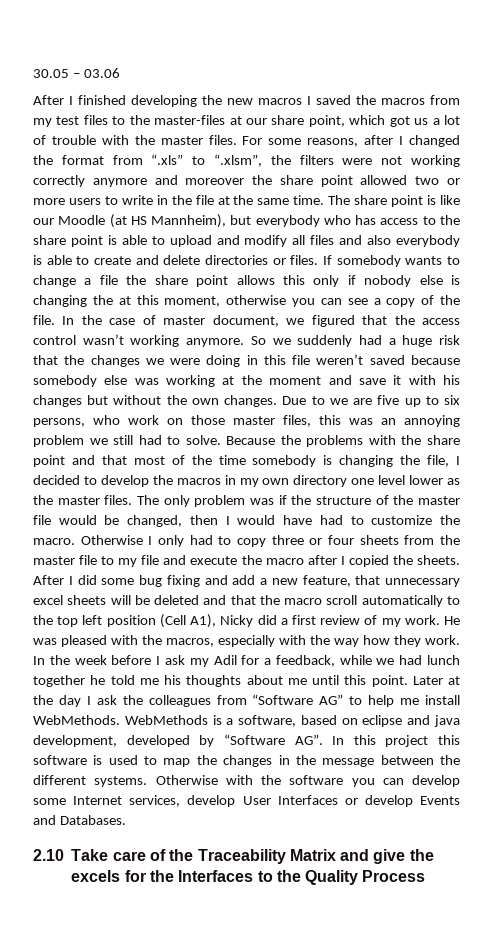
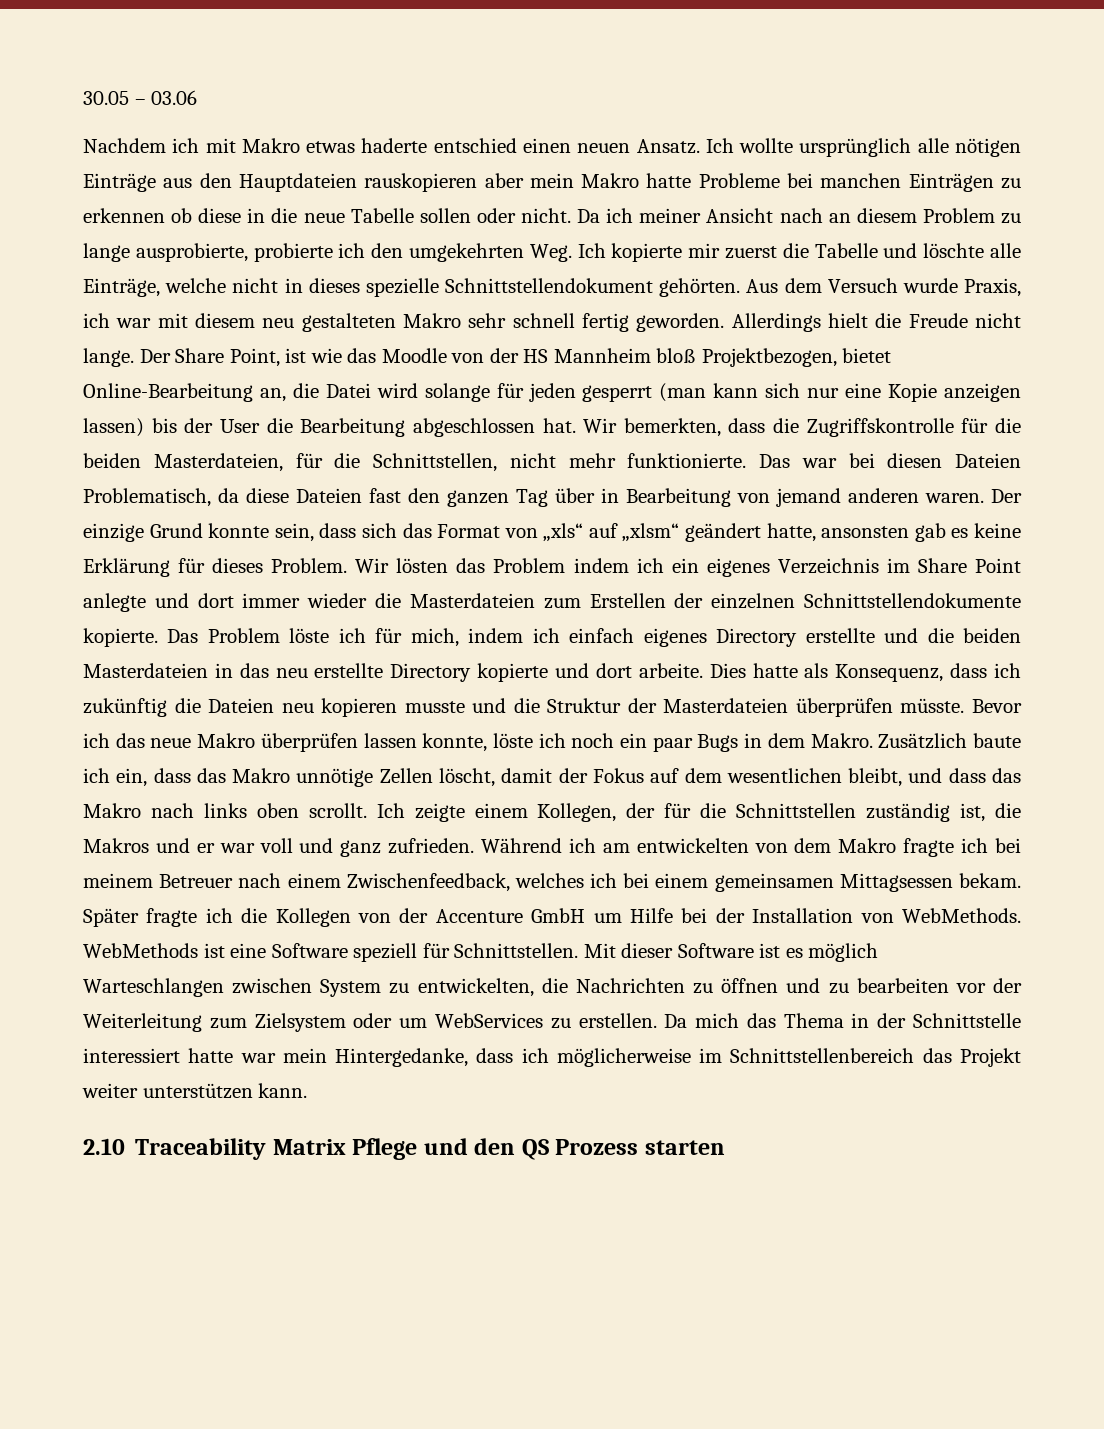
- After I finished developing the new macros I saved the macros from my test files to the master-files at our share point, which got us a lot of trouble with the master files. For some reasons, after I changed the format from “.xls” to “.xlsm”, the filters were not working correctly anymore and moreover the share point allowed two or more users to write in the file at the same time. The share point is like our Moodle (at HS Mannheim), but everybody who has access to the share point is able to upload and modify all files and also everybody is able to create and delete directories or files. If somebody wants to change a file the share point allows this only if nobody else is changing the at this moment, otherwise you can see a copy of the file. In the case of master document, we figured that the access control wasn’t working anymore. So we suddenly had a huge risk that the changes we were doing in this file weren’t saved because somebody else was working at the moment and save it with his changes but without the own changes. Due to we are five up to six persons, who work on those master files, this was an annoying problem we still had to solve. Because the problems with the share point and that most of the time somebody is changing the file, I decided to develop the macros in my own directory one level lower as the master files. The only problem was if the structure of the master file would be changed, then I would have had to customize the macro. Otherwise I only had to copy three or four sheets from the master file to my file and execute the macro after I copied the sheets. After I did some bug fixing and add a new feature, that unnecessary excel sheets will be deleted and that the macro scroll automatically to the top left position (Cell A1), Nicky did a first review of my work. He was pleased with the macros, especially with the way how they work. In the week before I ask my Adil for a feedback, while we had lunch together he told me his thoughts about me until this point. Later at the day I ask the colleagues from “Software AG” to help me install WebMethods. WebMethods is a software, based on eclipse and java development, developed by “Software AG”. In this project this software is used to map the changes in the message between the different systems. Otherwise with the software you can develop some Internet services, develop User Interfaces or develop Events and Databases.
- 2.10 Take care of the Traceability Matrix and give the excels for the Interfaces to the Quality Process
+ Nachdem ich mit Makro etwas haderte entschied einen neuen Ansatz. Ich wollte ursprünglich alle nötigen Einträge aus den Hauptdateien rauskopieren aber mein Makro hatte Probleme bei manchen Einträgen zu erkennen ob diese in die neue Tabelle sollen oder nicht. Da ich meiner Ansicht nach an diesem Problem zu lange ausprobierte, probierte ich den umgekehrten Weg. Ich kopierte mir zuerst die Tabelle und löschte alle Einträge, welche nicht in dieses spezielle Schnittstellendokument gehörten. Aus dem Versuch wurde Praxis, ich war mit diesem neu gestalteten Makro sehr schnell fertig geworden. Allerdings hielt die Freude nicht lange. Der Share Point, ist wie das Moodle von der HS Mannheim bloß Projektbezogen, bietet Online-Bearbeitung an, die Datei wird solange für jeden gesperrt (man kann sich nur eine Kopie anzeigen lassen) bis der User die Bearbeitung abgeschlossen hat. Wir bemerkten, dass die Zugriffskontrolle für die beiden Masterdateien, für die Schnittstellen, nicht mehr funktionierte. Das war bei diesen Dateien Problematisch, da diese Dateien fast den ganzen Tag über in Bearbeitung von jemand anderen waren. Der einzige Grund konnte sein, dass sich das Format von „xls“ auf „xlsm“ geändert hatte, ansonsten gab es keine Erklärung für dieses Problem. Wir lösten das Problem indem ich ein eigenes Verzeichnis im Share Point anlegte und dort immer wieder die Masterdateien zum Erstellen der einzelnen Schnittstellendokumente kopierte. Das Problem löste ich für mich, indem ich einfach eigenes Directory erstellte und die beiden Masterdateien in das neu erstellte Directory kopierte und dort arbeite. Dies hatte als Konsequenz, dass ich zukünftig die Dateien neu kopieren musste und die Struktur der Masterdateien überprüfen müsste. Bevor ich das neue Makro überprüfen lassen konnte, löste ich noch ein paar Bugs in dem Makro. Zusätzlich baute ich ein, dass das Makro unnötige Zellen löscht, damit der Fokus auf dem wesentlichen bleibt, und dass das Makro nach links oben scrollt. Ich zeigte einem Kollegen, der für die Schnittstellen zuständig ist, die Makros und er war voll und ganz zufrieden. Während ich am entwickelten von dem Makro fragte ich bei meinem Betreuer nach einem Zwischenfeedback, welches ich bei einem gemeinsamen Mittagsessen bekam. Später fragte ich die Kollegen von der Accenture GmbH um Hilfe bei der Installation von WebMethods. WebMethods ist eine Software speziell für Schnittstellen. Mit dieser Software ist es möglich Warteschlangen zwischen System zu entwickelten, die Nachrichten zu öffnen und zu bearbeiten vor der Weiterleitung zum Zielsystem oder um WebServices zu erstellen. Da mich das Thema in der Schnittstelle interessiert hatte war mein Hintergedanke, dass ich möglicherweise im Schnittstellenbereich das Projekt weiter unterstützen kann.
+ 2.10 Traceability Matrix Pflege und den QS Prozess starten

